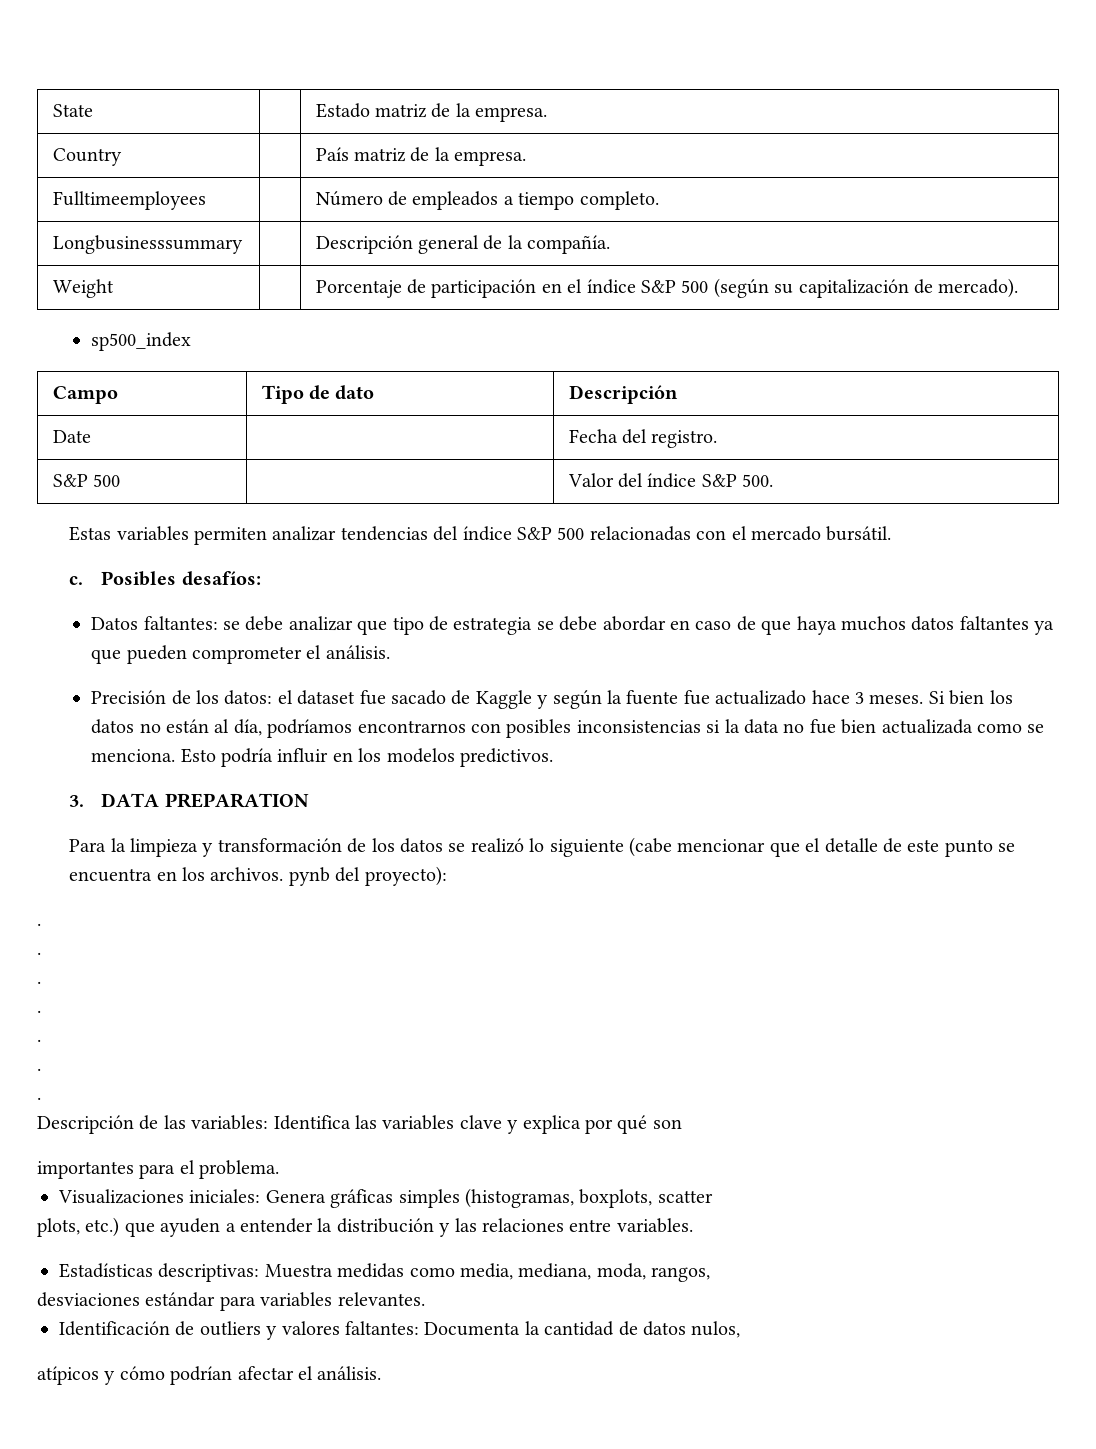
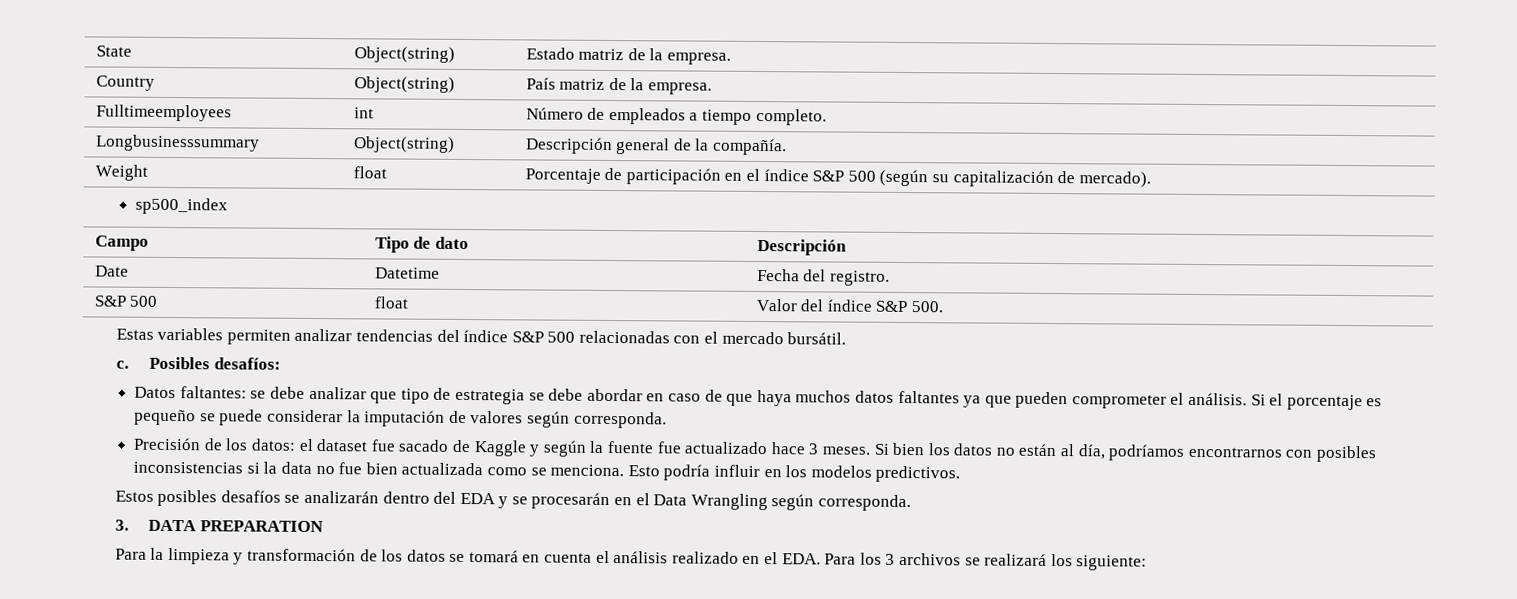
- State | | Estado matriz de la empresa.
+ State | Object(string) | Estado matriz de la empresa.
- Country | | País matriz de la empresa.
+ Country | Object(string) | País matriz de la empresa.
- Fulltimeemployees | | Número de empleados a tiempo completo.
+ Fulltimeemployees | int | Número de empleados a tiempo completo.
- Longbusinesssummary | | Descripción general de la compañía.
+ Longbusinesssummary | Object(string) | Descripción general de la compañía.
- Weight | | Porcentaje de participación en el índice S&P 500 (según su capitalización de mercado).
+ Weight | float | Porcentaje de participación en el índice S&P 500 (según su capitalización de mercado).
- Date | | Fecha del registro.
+ Date | Datetime | Fecha del registro.
- S&P 500 | | Valor del índice S&P 500.
+ S&P 500 | float | Valor del índice S&P 500.
+ Si el porcentaje es pequeño se puede considerar la imputación de valores según corresponda.
+ Estos posibles desafíos se analizarán dentro del EDA y se procesarán en el Data Wrangling según corresponda.
- Para la limpieza y transformación de los datos se realizó lo siguiente (cabe mencionar que el detalle de este punto se encuentra en los archivos. pynb del proyecto):
- .
- .
- .
- .
- .
- .
- .
- Descripción de las variables: Identifica las variables clave y explica por qué son
- importantes para el problema.
- Visualizaciones iniciales: Genera gráficas simples (histogramas, boxplots, scatter
- plots, etc.) que ayuden a entender la distribución y las relaciones entre variables.
- Estadísticas descriptivas: Muestra medidas como media, mediana, moda, rangos,
- desviaciones estándar para variables relevantes.
- Identificación de outliers y valores faltantes: Documenta la cantidad de datos nulos,
- atípicos y cómo podrían afectar el análisis.
+ Para la limpieza y transformación de los datos se tomará en cuenta el análisis realizado en el EDA. Para los 3 archivos se realizará los siguiente:

